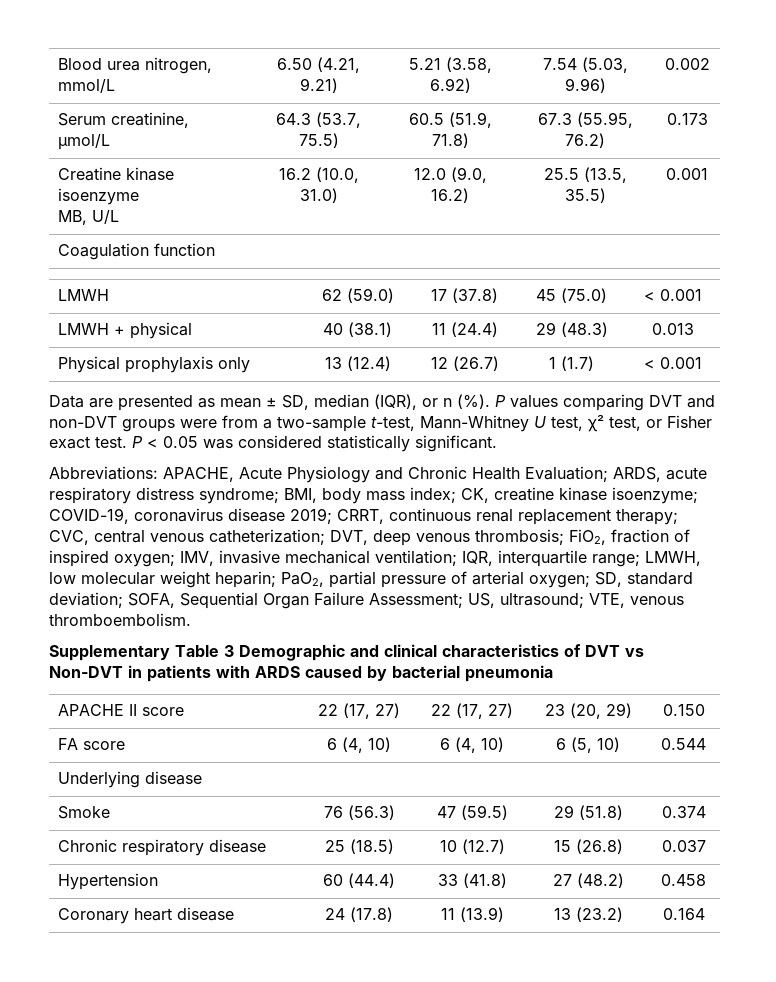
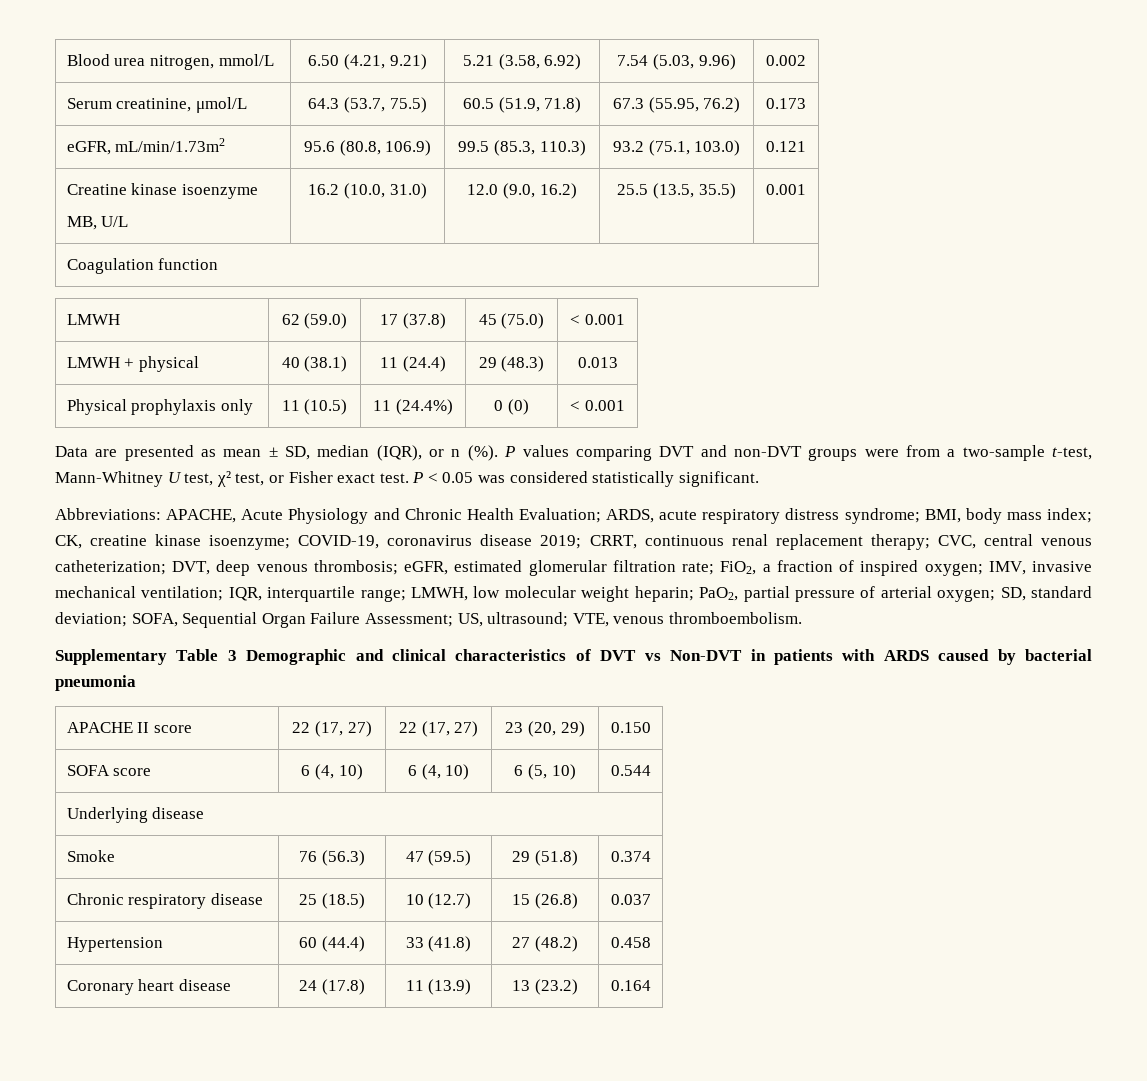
+ eGFR, mL/min/1.73m2 | 95.6 (80.8, 106.9) | 99.5 (85.3, 110.3) | 93.2 (75.1, 103.0) | 0.121
- Physical prophylaxis only | 13 (12.4) | 12 (26.7) | 1 (1.7) | < 0.001
+ Physical prophylaxis only | 11 (10.5) | 11 (24.4%) | 0 (0) | < 0.001
- FiO2, fraction of inspired oxygen;
+ eGFR, estimated glomerular filtration rate; FiO2, a fraction of inspired oxygen;
- FA score | 6 (4, 10) | 6 (4, 10) | 6 (5, 10) | 0.544
+ SOFA score | 6 (4, 10) | 6 (4, 10) | 6 (5, 10) | 0.544

